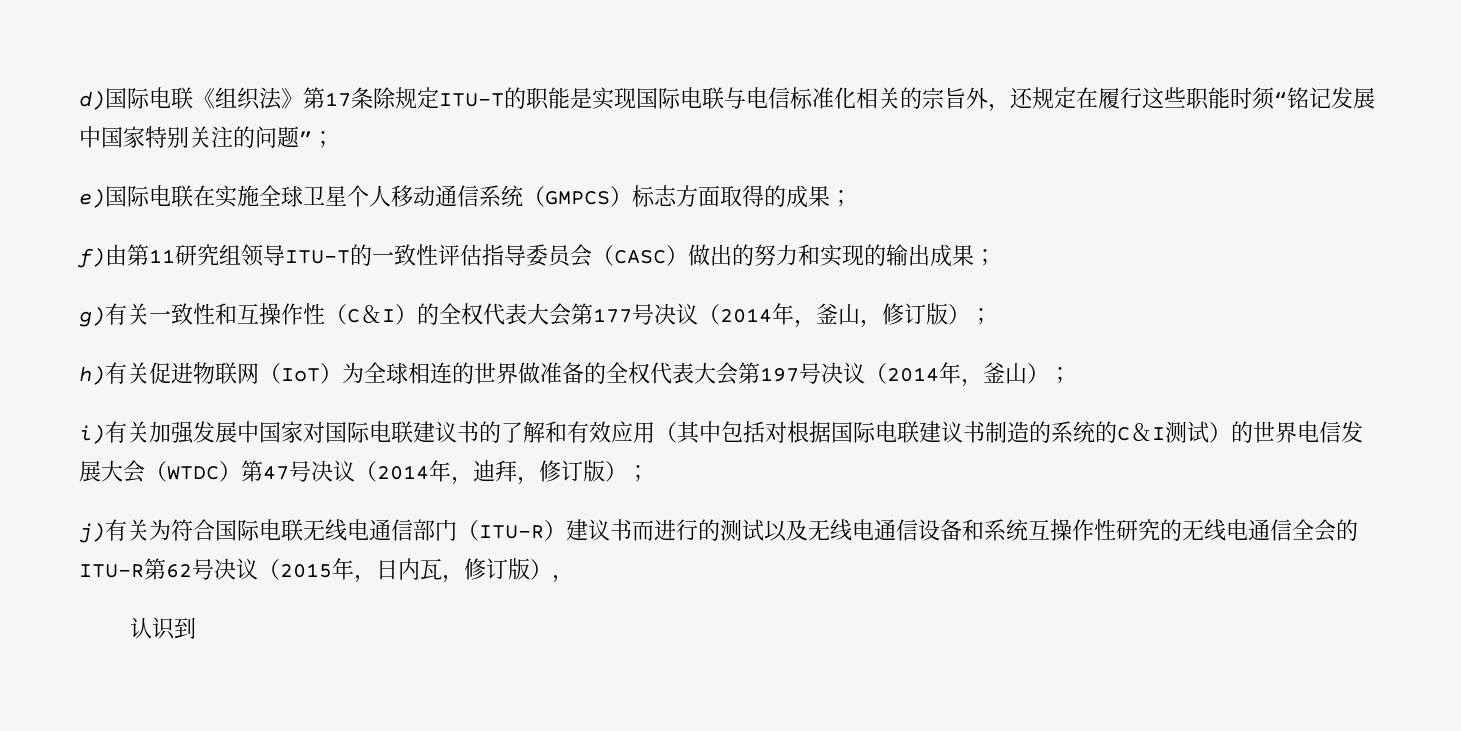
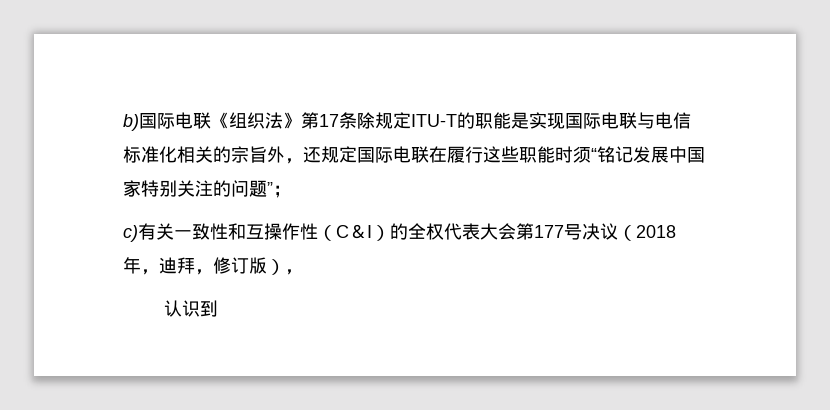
- d)国际电联《组织法》第17条除规定ITU-T的职能是实现国际电联与电信标准化相关的宗旨外，还规定在履行这些职能时须“铭记发展中国家特别关注的问题”；
+ b)国际电联《组织法》第17条除规定ITU-T的职能是实现国际电联与电信标准化相关的宗旨外，还规定国际电联在履行这些职能时须“铭记发展中国家特别关注的问题”；
- e)国际电联在实施全球卫星个人移动通信系统（GMPCS）标志方面取得的成果；
- f)由第11研究组领导ITU-T的一致性评估指导委员会（CASC）做出的努力和实现的输出成果；
- g)有关一致性和互操作性（C＆I）的全权代表大会第177号决议（2014年，釜山，修订版）；
- h)有关促进物联网（IoT）为全球相连的世界做准备的全权代表大会第197号决议（2014年，釜山）；
- i)有关加强发展中国家对国际电联建议书的了解和有效应用（其中包括对根据国际电联建议书制造的系统的C＆I测试）的世界电信发展大会（WTDC）第47号决议（2014年，迪拜，修订版）；
- j)有关为符合国际电联无线电通信部门（ITU-R）建议书而进行的测试以及无线电通信设备和系统互操作性研究的无线电通信全会的ITU-R第62号决议（2015年，日内瓦，修订版），
+ c)有关一致性和互操作性（C＆I）的全权代表大会第177号决议（2018年，迪拜，修订版），

